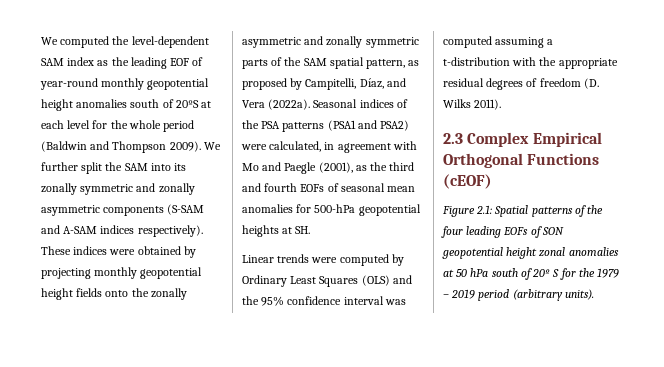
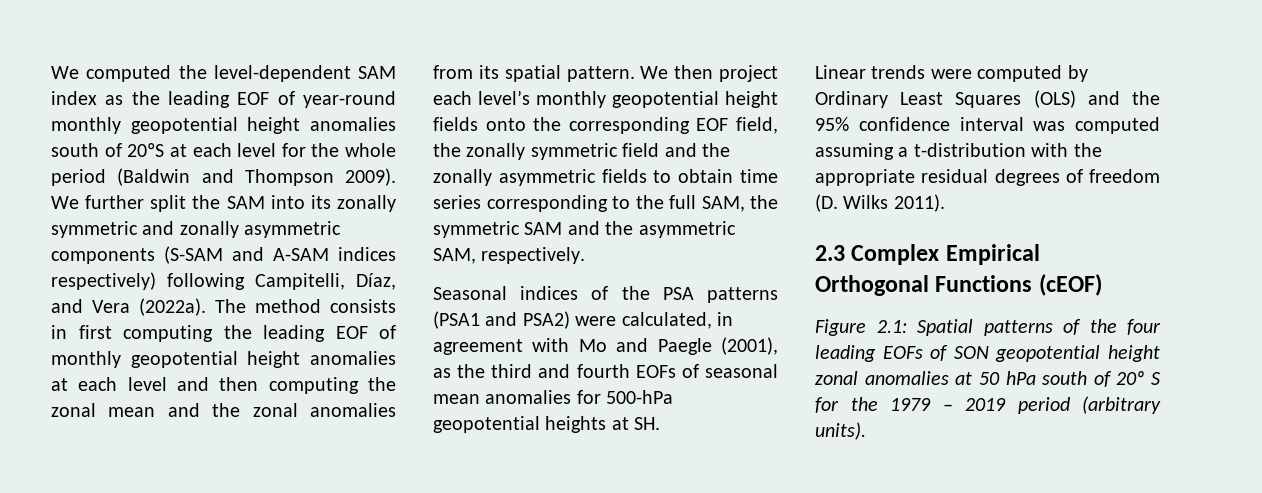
- We further split the SAM into its zonally symmetric and zonally asymmetric components (S-SAM and A-SAM indices respectively). These indices were obtained by projecting monthly geopotential height fields onto the zonally asymmetric and zonally symmetric parts of the SAM spatial pattern, as proposed by Campitelli, Díaz, and Vera (2022a). Seasonal indices of the PSA patterns (PSA1 and PSA2) were calculated, in agreement with Mo and Paegle (2001), as the third and fourth EOFs of seasonal mean anomalies for 500-hPa geopotential heights at SH.
+ We further split the SAM into its zonally symmetric and zonally asymmetric components (S-SAM and A-SAM indices respectively) following Campitelli, Díaz, and Vera (2022a). The method consists in first computing the leading EOF of monthly geopotential height anomalies at each level and then computing the zonal mean and the zonal anomalies from its spatial pattern. We then project each level’s monthly geopotential height fields onto the corresponding EOF field, the zonally symmetric field and the zonally asymmetric fields to obtain time series corresponding to the full SAM, the symmetric SAM and the asymmetric SAM, respectively.
+ Seasonal indices of the PSA patterns (PSA1 and PSA2) were calculated, in agreement with Mo and Paegle (2001), as the third and fourth EOFs of seasonal mean anomalies for 500-hPa geopotential heights at SH.

